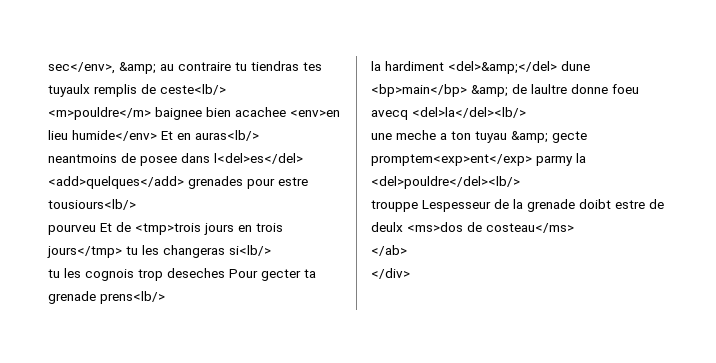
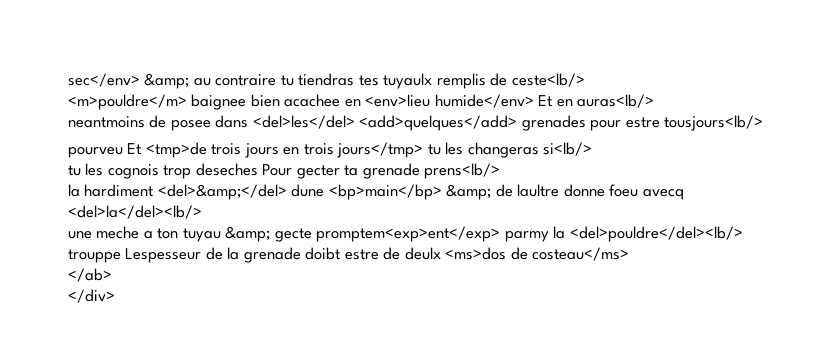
- sec</env>, &amp; au contraire tu tiendras tes tuyaulx remplis de ceste<lb/>
+ sec</env> &amp; au contraire tu tiendras tes tuyaulx remplis de ceste<lb/>
- <m>pouldre</m> baignee bien acachee <env>en lieu humide</env> Et en auras<lb/>
+ <m>pouldre</m> baignee bien acachee en <env>lieu humide</env> Et en auras<lb/>
- neantmoins de posee dans l<del>es</del> <add>quelques</add> grenades pour estre tousiours<lb/>
+ neantmoins de posee dans <del>les</del> <add>quelques</add> grenades pour estre tousjours<lb/>
- pourveu Et de <tmp>trois jours en trois jours</tmp> tu les changeras si<lb/>
+ pourveu Et <tmp>de trois jours en trois jours</tmp> tu les changeras si<lb/>

